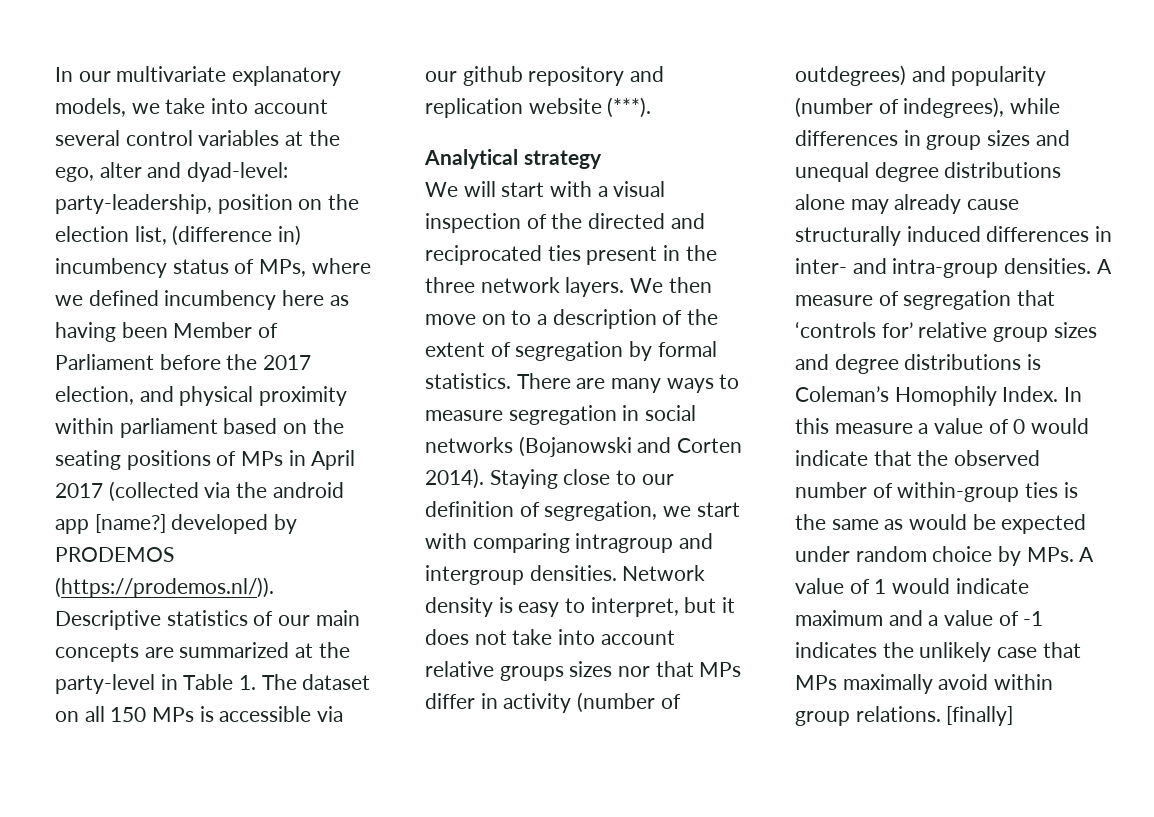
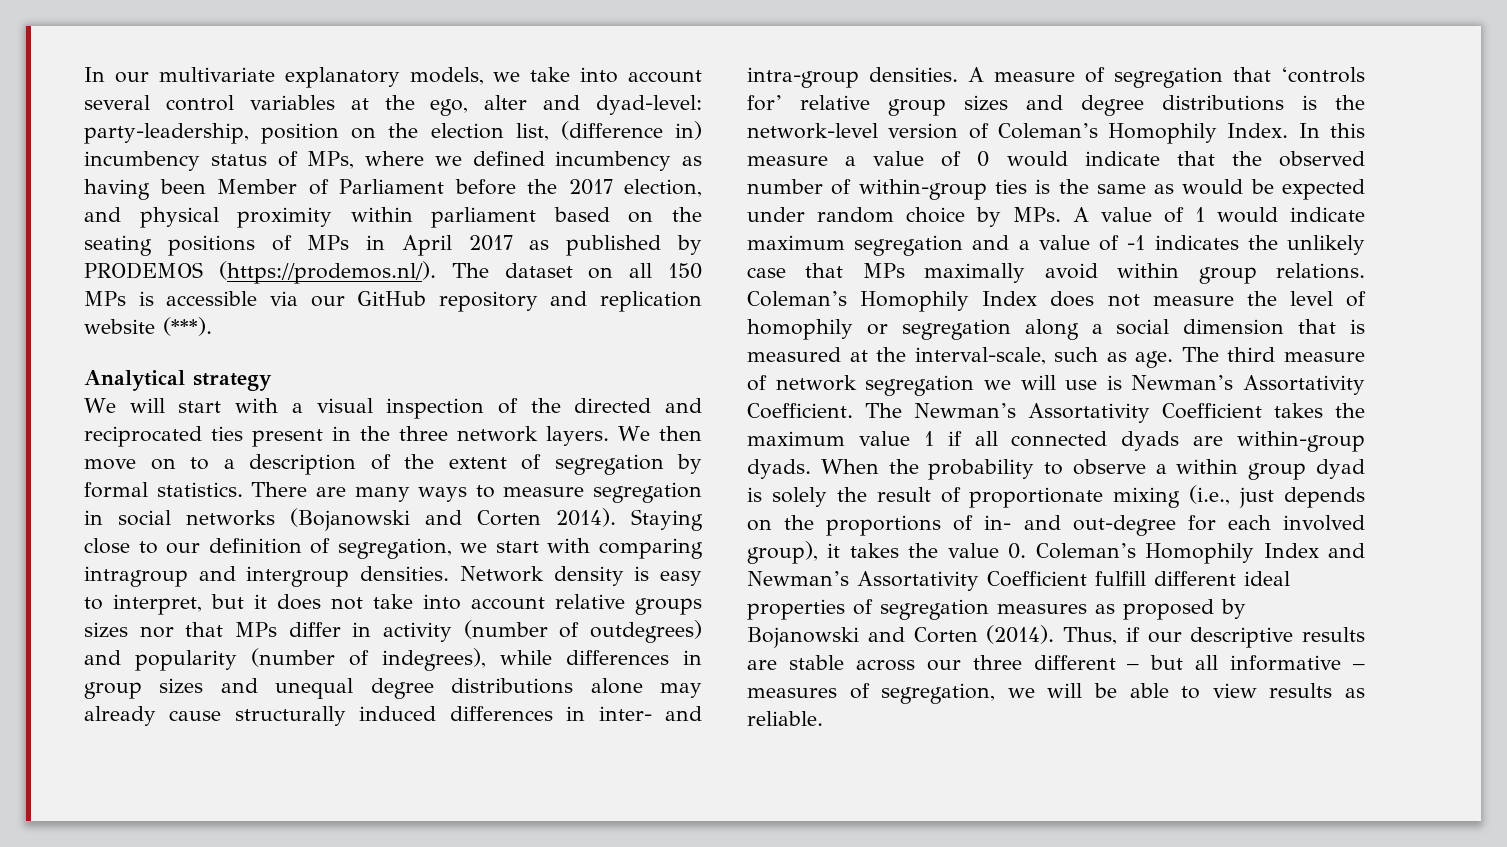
- party-leadership, position on the election list, (difference in) incumbency status of MPs, where we defined incumbency here as having been Member of Parliament before the 2017 election, and physical proximity within parliament based on the seating positions of MPs in April 2017 (collected via the android app [name?] developed by PRODEMOS (https://prodemos.nl/)). Descriptive statistics of our main concepts are summarized at the party-level in Table 1. The dataset on all 150 MPs is accessible via our github repository and replication website (***).
+ party-leadership, position on the election list, (difference in) incumbency status of MPs, where we defined incumbency as having been Member of Parliament before the 2017 election, and physical proximity within parliament based on the seating positions of MPs in April 2017 as published by PRODEMOS (https://prodemos.nl/). The dataset on all 150 MPs is accessible via our GitHub repository and replication website (***).
- A measure of segregation that ‘controls for’ relative group sizes and degree distributions is Coleman’s Homophily Index.
+ A measure of segregation that ‘controls for’ relative group sizes and degree distributions is the network-level version of Coleman’s Homophily Index.
- In this measure a value of 0 would indicate that the observed number of within-group ties is the same as would be expected under random choice by MPs. A value of 1 would indicate maximum and a value of -1 indicates the unlikely case that MPs maximally avoid within group relations.
+ In this measure a value of 0 would indicate that the observed number of within-group ties is the same as would be expected under random choice by MPs. A value of 1 would indicate maximum segregation and a value of -1 indicates the unlikely case that MPs maximally avoid within group relations.
- [finally]
+ Coleman’s Homophily Index does not measure the level of homophily or segregation along a social dimension that is measured at the interval-scale, such as age. The third measure of network segregation we will use is Newman’s Assortativity Coefficient. The Newman’s Assortativity Coefficient takes the maximum value 1 if all connected dyads are within-group dyads. When the probability to observe a within group dyad is solely the result of proportionate mixing (i.e., just depends on the proportions of in- and out-degree for each involved group), it takes the value 0. Coleman’s Homophily Index and Newman’s Assortativity Coefficient fulfill different ideal properties of segregation measures as proposed by Bojanowski and Corten (2014). Thus, if our descriptive results are stable across our three different – but all informative – measures of segregation, we will be able to view results as reliable.

